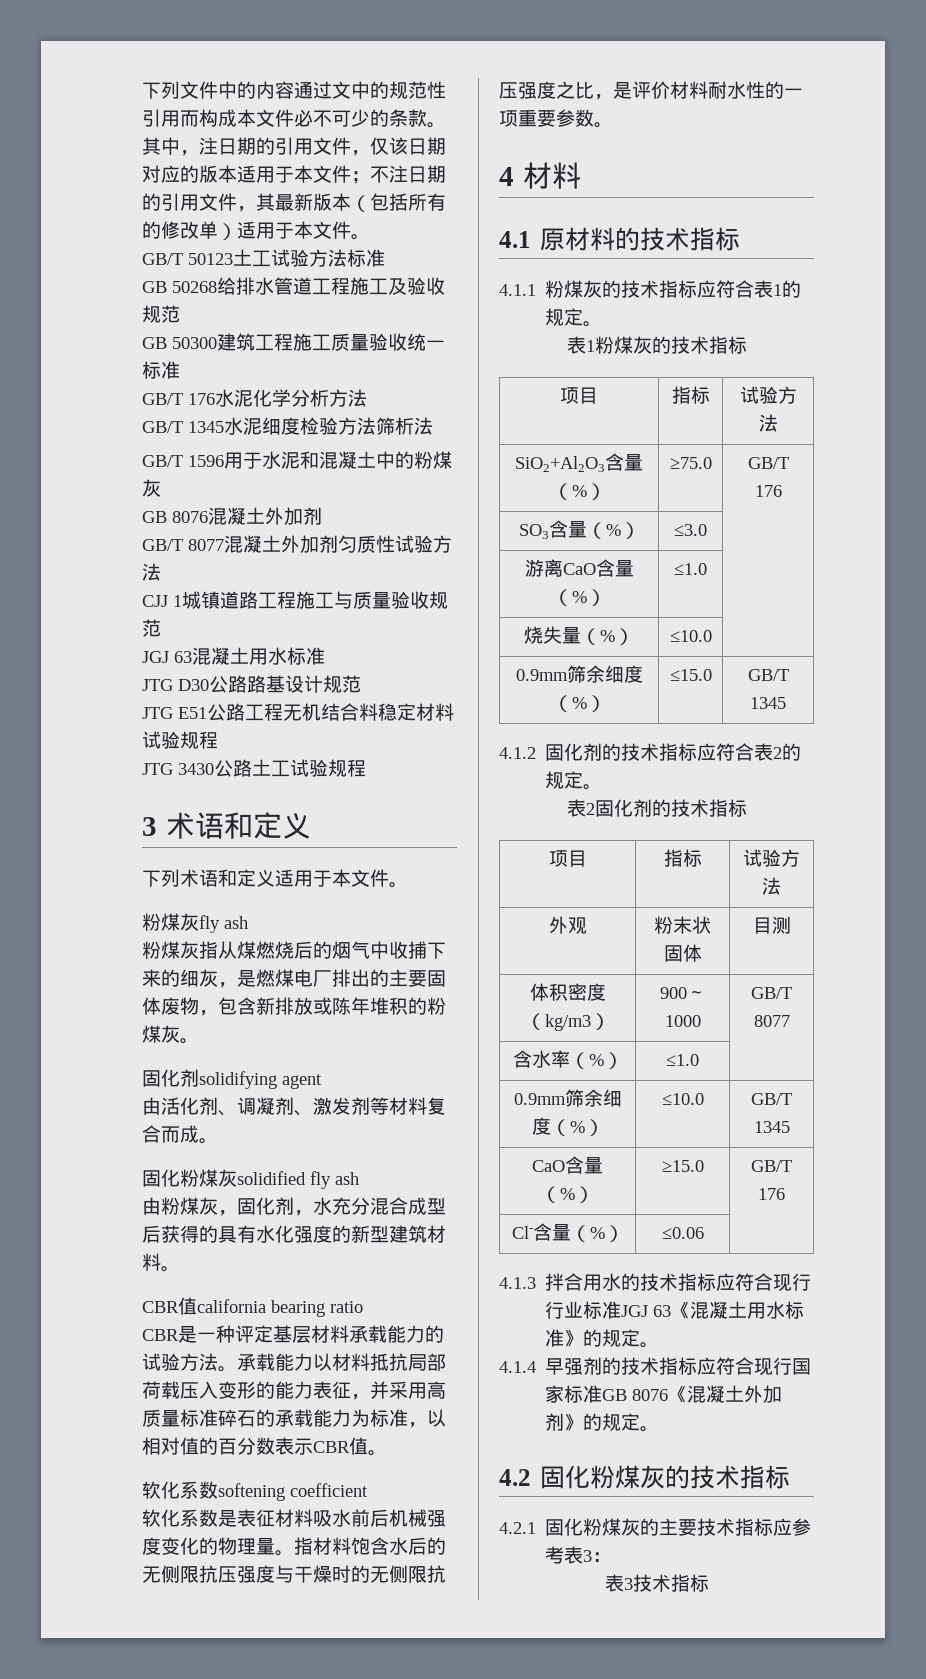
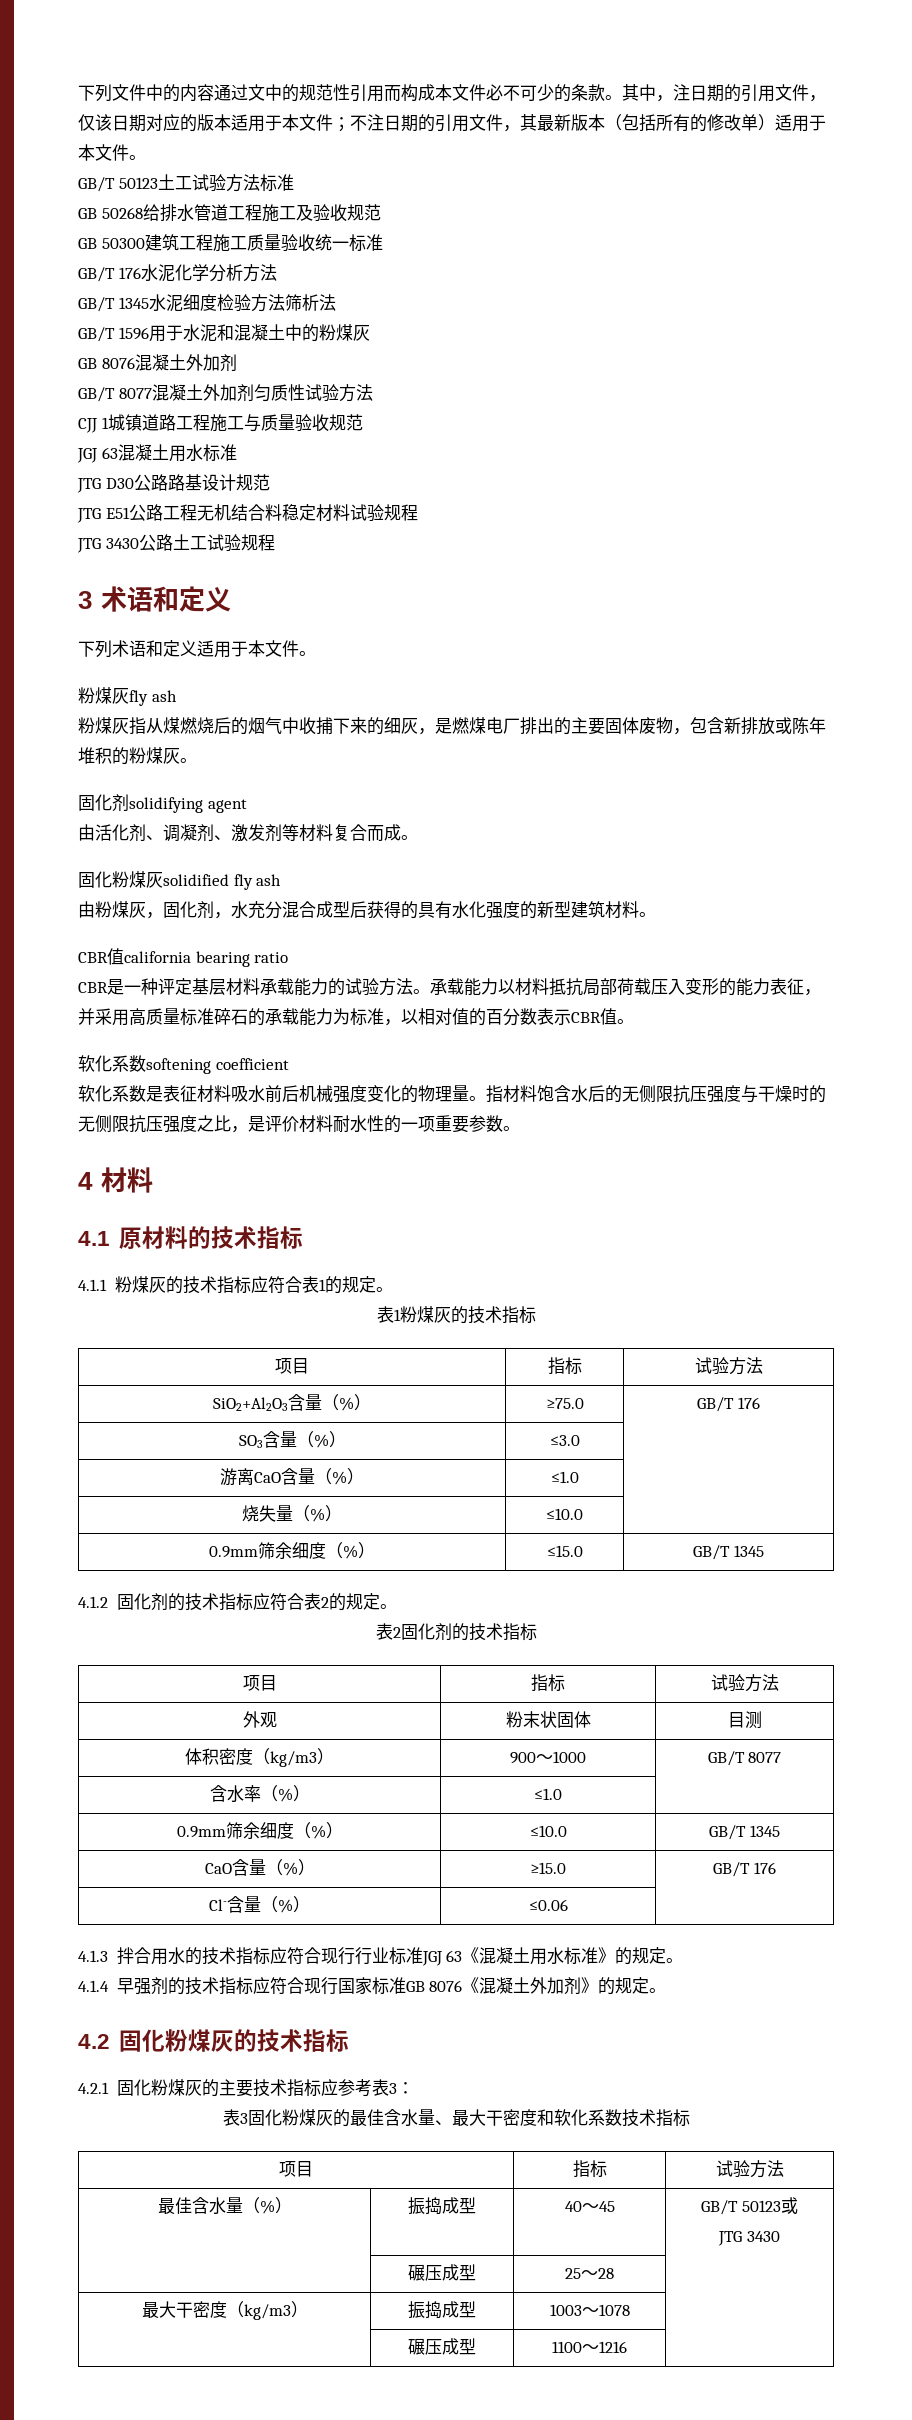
- 表3技术指标
+ 表3固化粉煤灰的最佳含水量、最大干密度和软化系数技术指标
+ 项目 | 指标 | 试验方法
+ 最佳含水量（%） | 振捣成型 | 40～45 | GB/T 50123或
+ JTG 3430
+ | 碾压成型 | 25～28 |
+ 最大干密度（kg/m3） | 振捣成型 | 1003～1078 |
+ | 碾压成型 | 1100～1216 |

